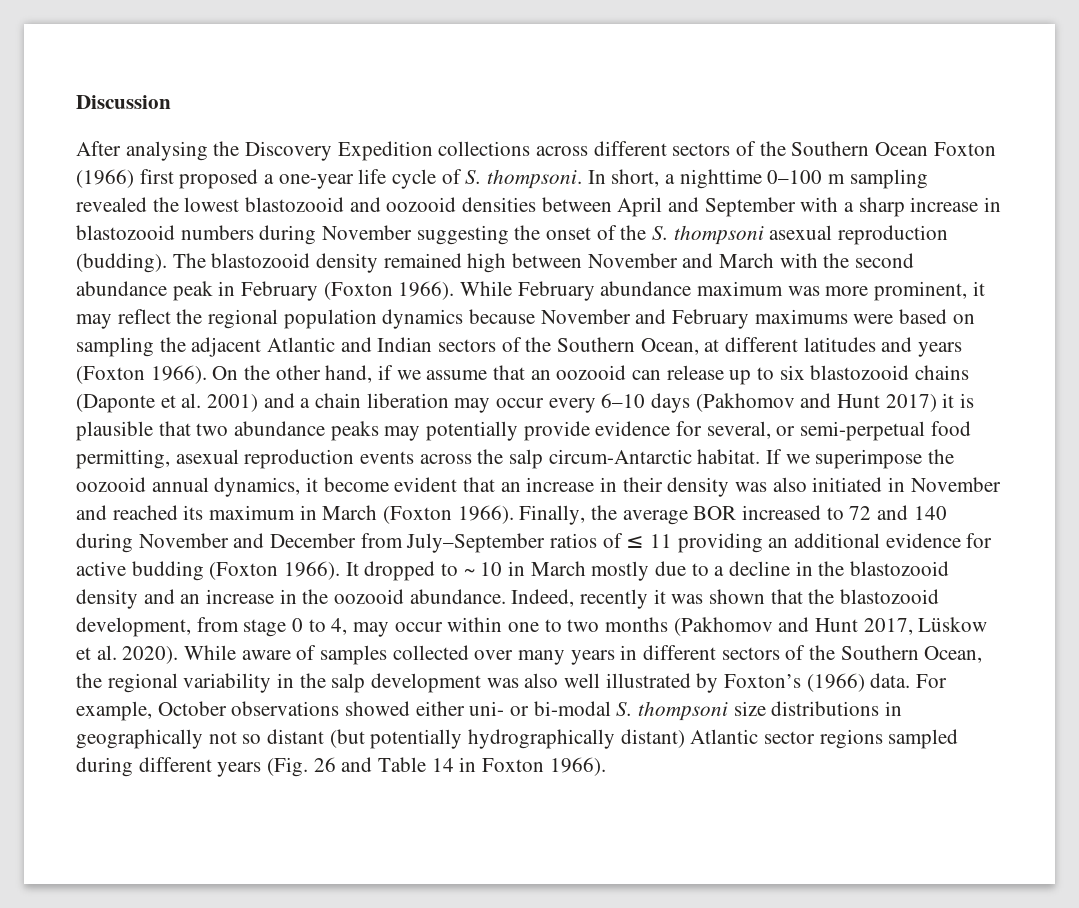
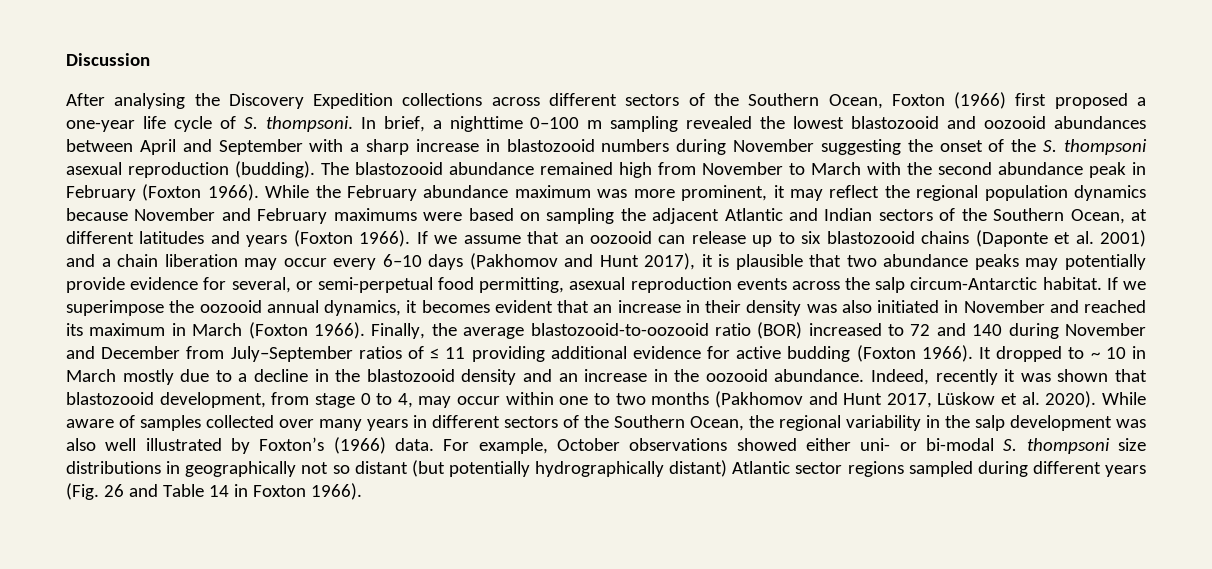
- After analysing the Discovery Expedition collections across different sectors of the Southern Ocean Foxton (1966) first proposed a one-year life cycle of S. thompsoni.
+ After analysing the Discovery Expedition collections across different sectors of the Southern Ocean, Foxton (1966) first proposed a one-year life cycle of S. thompsoni.
- In short, a nighttime 0–100 m sampling revealed the lowest blastozooid and oozooid densities between April and September with a sharp increase in blastozooid numbers during November suggesting the onset of the S. thompsoni asexual reproduction (budding).
+ In brief, a nighttime 0–100 m sampling revealed the lowest blastozooid and oozooid abundances between April and September with a sharp increase in blastozooid numbers during November suggesting the onset of the S. thompsoni asexual reproduction (budding).
- The blastozooid density remained high between November and March with the second abundance peak in February (Foxton 1966).
+ The blastozooid abundance remained high from November to March with the second abundance peak in February (Foxton 1966).
- While February abundance maximum was more prominent, it may reflect the regional population dynamics because November and February maximums were based on sampling the adjacent Atlantic and Indian sectors of the Southern Ocean, at different latitudes and years (Foxton 1966).
+ While the February abundance maximum was more prominent, it may reflect the regional population dynamics because November and February maximums were based on sampling the adjacent Atlantic and Indian sectors of the Southern Ocean, at different latitudes and years (Foxton 1966).
- On the other hand, if we assume that an oozooid can release up to six blastozooid chains (Daponte et al. 2001) and a chain liberation may occur every 6–10 days (Pakhomov and Hunt 2017) it is plausible that two abundance peaks may potentially provide evidence for several, or semi-perpetual food permitting, asexual reproduction events across the salp circum-Antarctic habitat.
+ If we assume that an oozooid can release up to six blastozooid chains (Daponte et al. 2001) and a chain liberation may occur every 6–10 days (Pakhomov and Hunt 2017), it is plausible that two abundance peaks may potentially provide evidence for several, or semi-perpetual food permitting, asexual reproduction events across the salp circum-Antarctic habitat.
- If we superimpose the oozooid annual dynamics, it become evident that an increase in their density was also initiated in November and reached its maximum in March (Foxton 1966).
+ If we superimpose the oozooid annual dynamics, it becomes evident that an increase in their density was also initiated in November and reached its maximum in March (Foxton 1966).
- Finally, the average BOR increased to 72 and 140 during November and December from July–September ratios of ≤ 11 providing an additional evidence for active budding (Foxton 1966).
+ Finally, the average blastozooid-to-oozooid ratio (BOR) increased to 72 and 140 during November and December from July–September ratios of ≤ 11 providing additional evidence for active budding (Foxton 1966).
- Indeed, recently it was shown that the blastozooid development, from stage 0 to 4, may occur within one to two months (Pakhomov and Hunt 2017, Lüskow et al. 2020).
+ Indeed, recently it was shown that blastozooid development, from stage 0 to 4, may occur within one to two months (Pakhomov and Hunt 2017, Lüskow et al. 2020).

